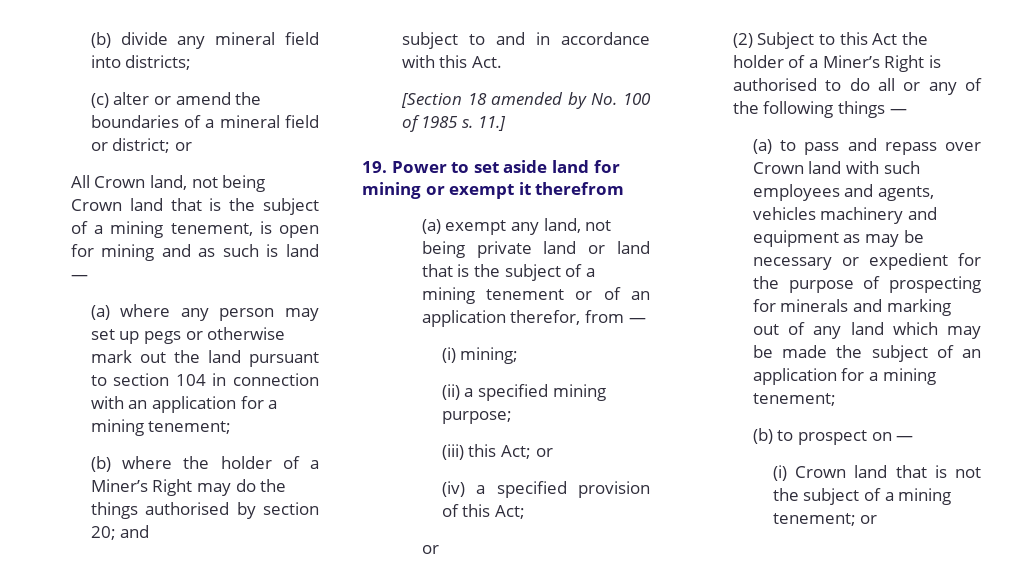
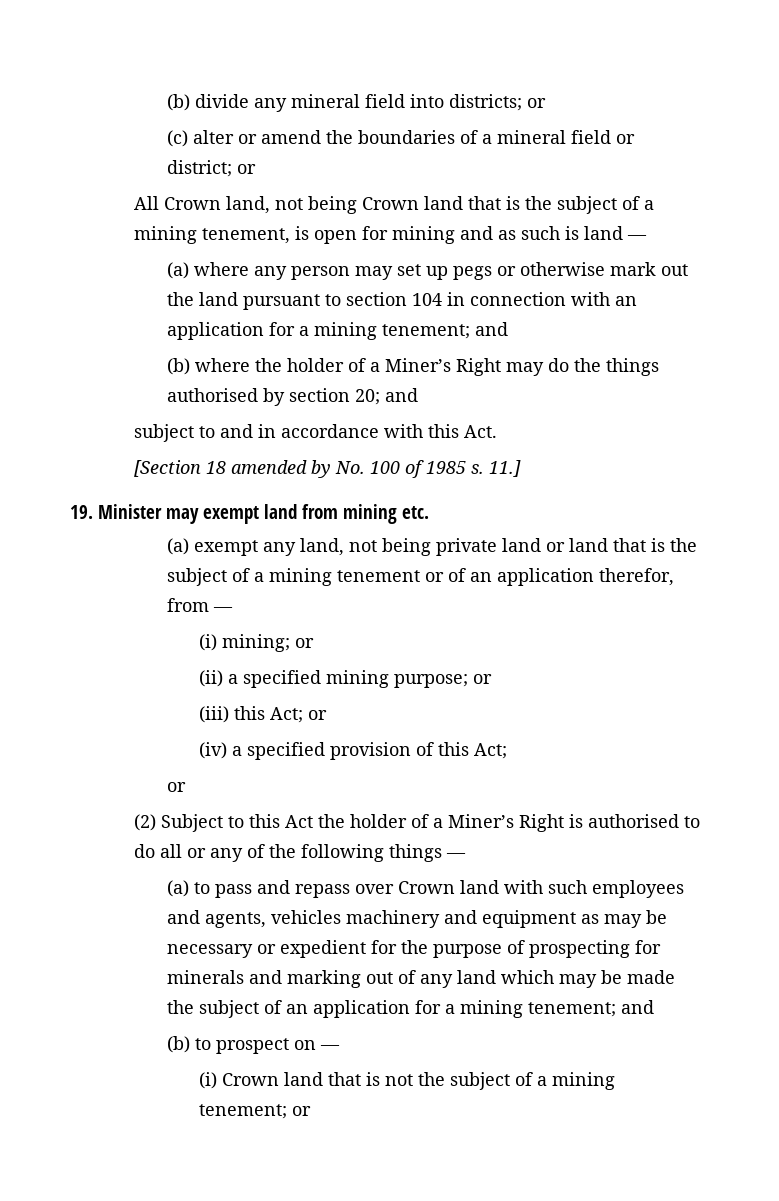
- (b) divide any mineral field into districts;
+ (b) divide any mineral field into districts; or
- (a) where any person may set up pegs or otherwise mark out the land pursuant to section 104 in connection with an application for a mining tenement;
+ (a) where any person may set up pegs or otherwise mark out the land pursuant to section 104 in connection with an application for a mining tenement; and
- 19. Power to set aside land for mining or exempt it therefrom
+ 19. Minister may exempt land from mining etc.
- (i) mining;
+ (i) mining; or
- (ii) a specified mining purpose;
+ (ii) a specified mining purpose; or
- (a) to pass and repass over Crown land with such employees and agents, vehicles machinery and equipment as may be necessary or expedient for the purpose of prospecting for minerals and marking out of any land which may be made the subject of an application for a mining tenement;
+ (a) to pass and repass over Crown land with such employees and agents, vehicles machinery and equipment as may be necessary or expedient for the purpose of prospecting for minerals and marking out of any land which may be made the subject of an application for a mining tenement; and

